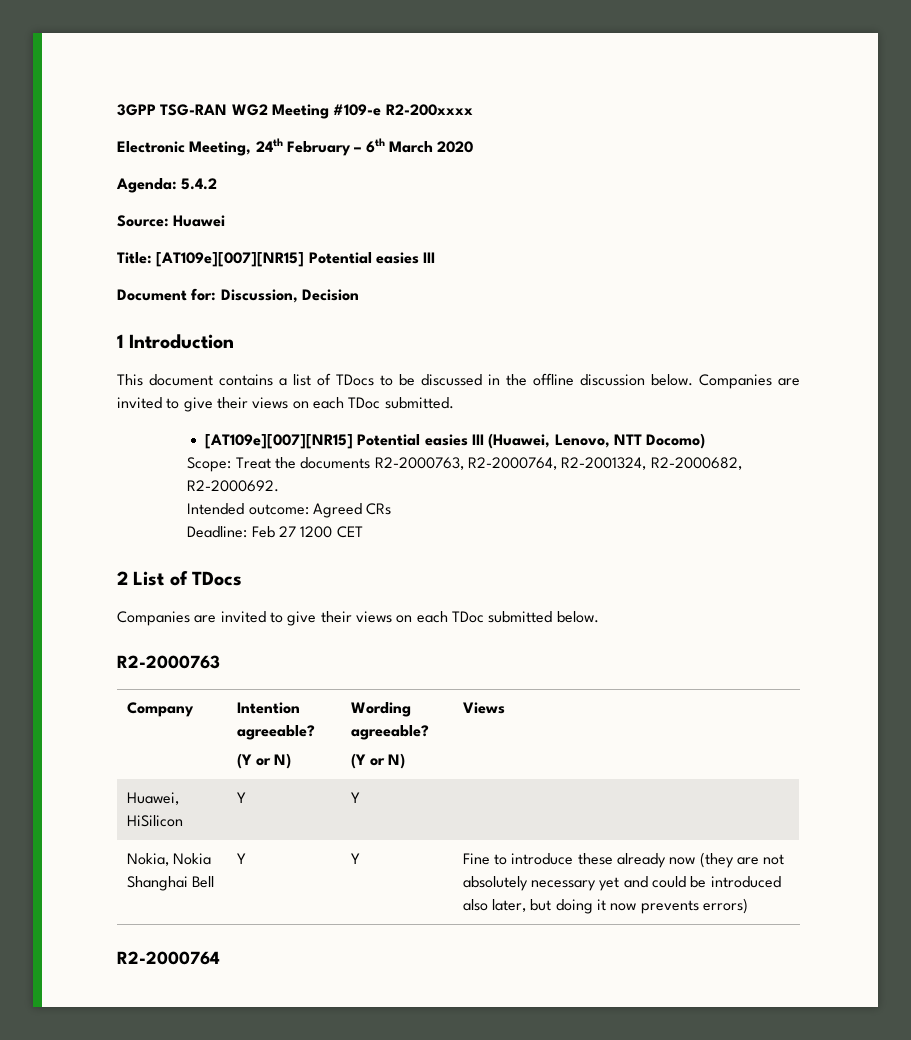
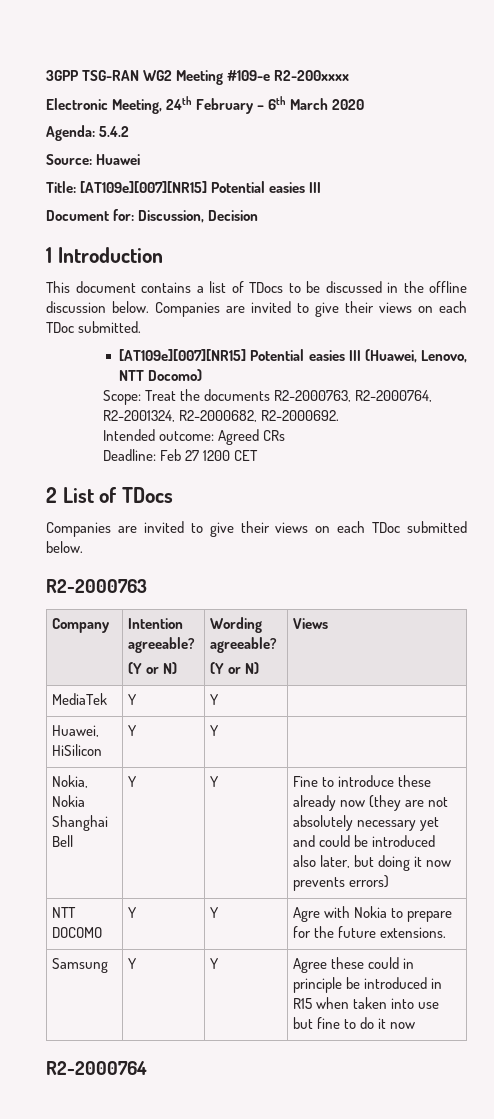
+ MediaTek | Y | Y |
+ NTT DOCOMO | Y | Y | Agre with Nokia to prepare for the future extensions.
+ Samsung | Y | Y | Agree these could in principle be introduced in R15 when taken into use but fine to do it now

